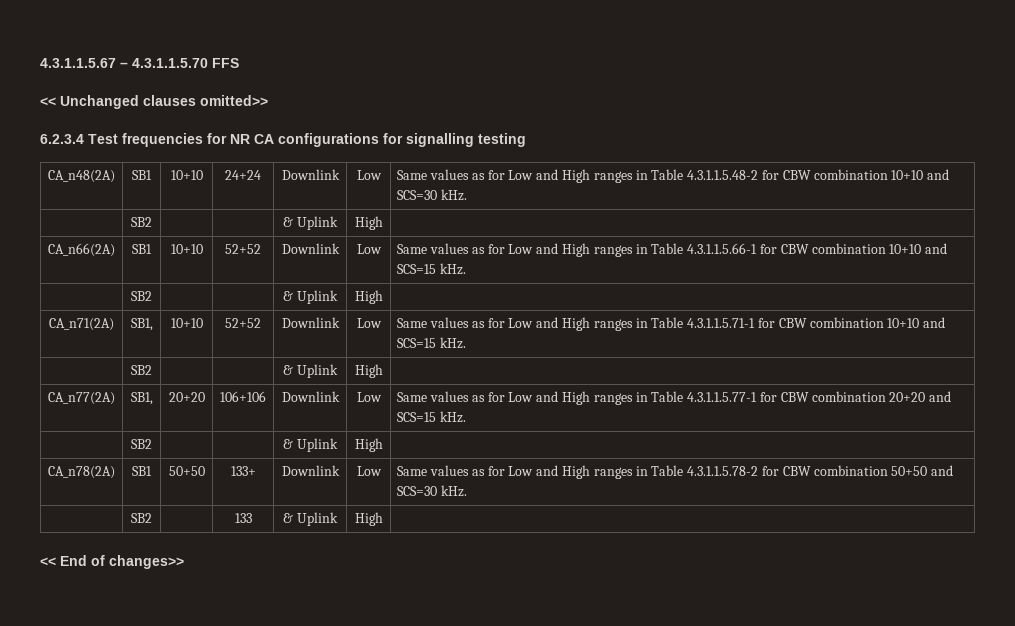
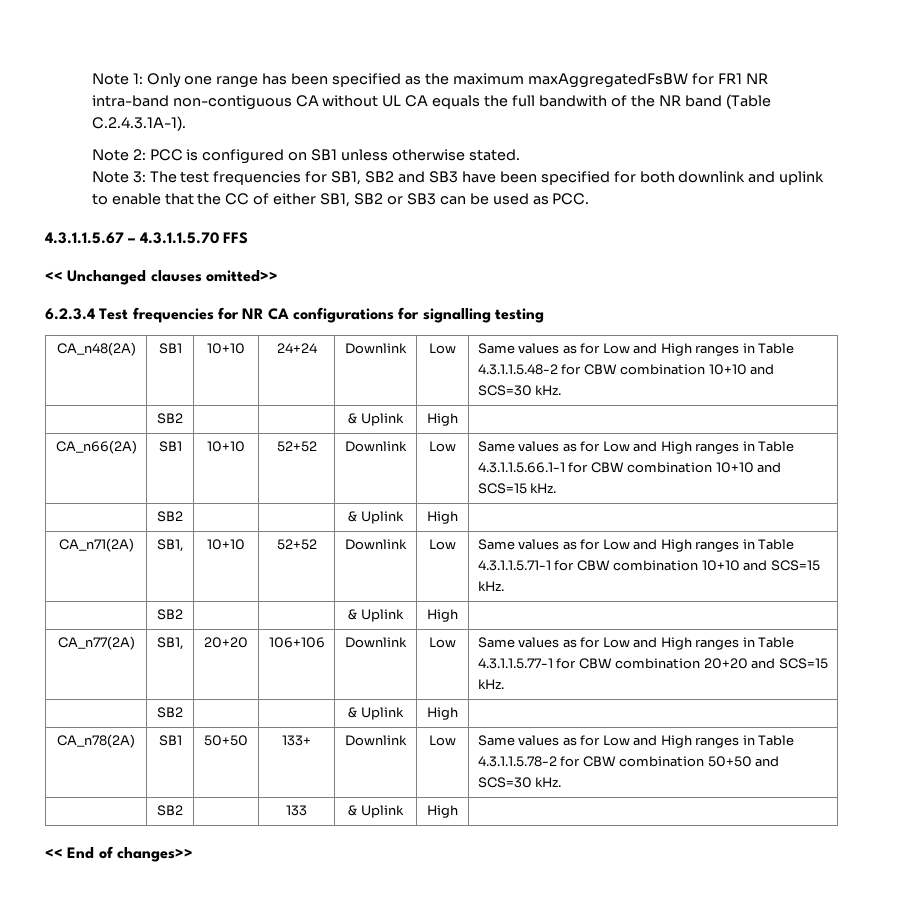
+ Note 1: Only one range has been specified as the maximum maxAggregatedFsBW for FR1 NR intra-band non-contiguous CA without UL CA equals the full bandwith of the NR band (Table C.2.4.3.1A-1).
+ Note 2: PCC is configured on SB1 unless otherwise stated.
+ Note 3: The test frequencies for SB1, SB2 and SB3 have been specified for both downlink and uplink to enable that the CC of either SB1, SB2 or SB3 can be used as PCC.
- CA_n66(2A) | SB1 | 10+10 | 52+52 | Downlink | Low | Same values as for Low and High ranges in Table 4.3.1.1.5.66-1 for CBW combination 10+10 and SCS=15 kHz.
+ CA_n66(2A) | SB1 | 10+10 | 52+52 | Downlink | Low | Same values as for Low and High ranges in Table 4.3.1.1.5.66.1-1 for CBW combination 10+10 and SCS=15 kHz.

